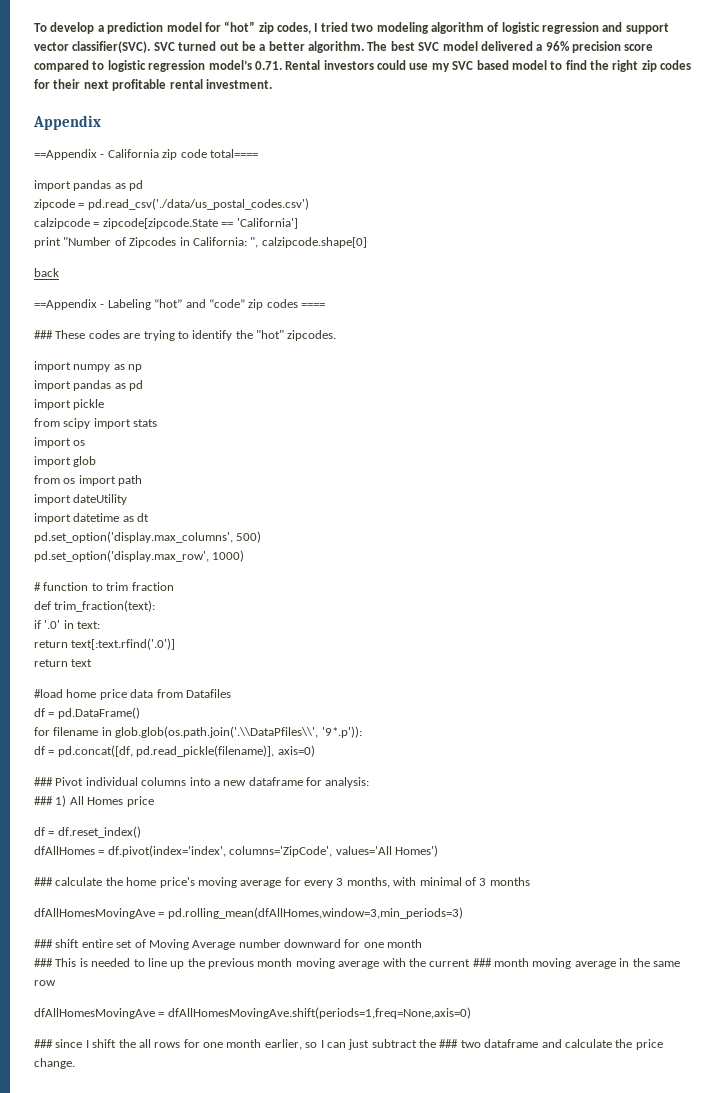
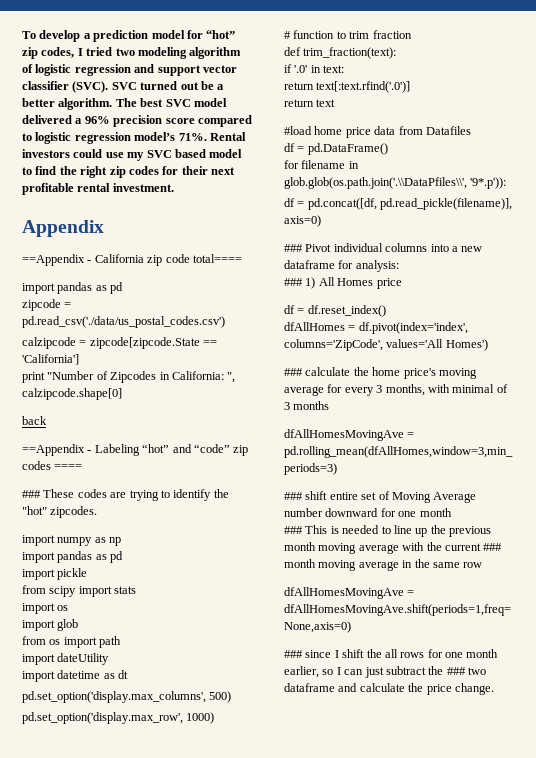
- To develop a prediction model for “hot” zip codes, I tried two modeling algorithm of logistic regression and support vector classifier(SVC).
+ To develop a prediction model for “hot” zip codes, I tried two modeling algorithm of logistic regression and support vector classifier (SVC).
- The best SVC model delivered a 96% precision score compared to logistic regression model’s 0.71. Rental investors could use my SVC based model to find the right zip codes for their next profitable rental investment.
+ The best SVC model delivered a 96% precision score compared to logistic regression model’s 71%. Rental investors could use my SVC based model to find the right zip codes for their next profitable rental investment.

